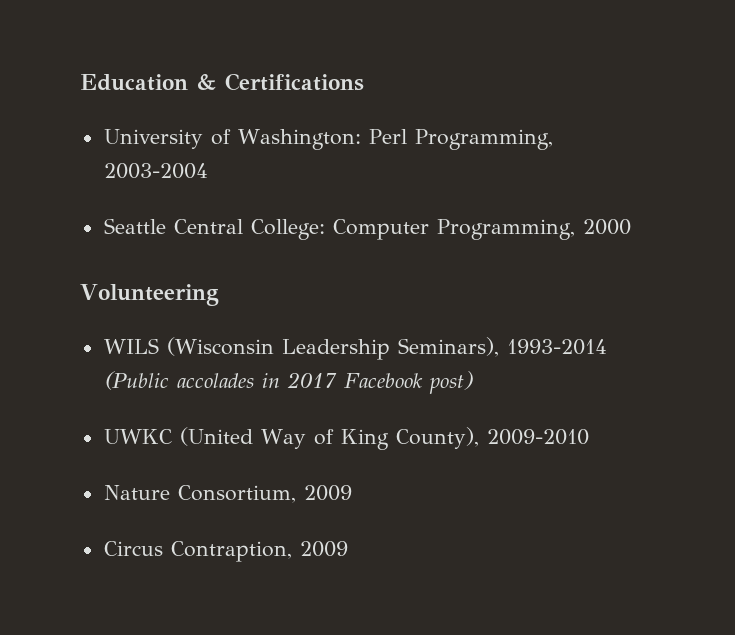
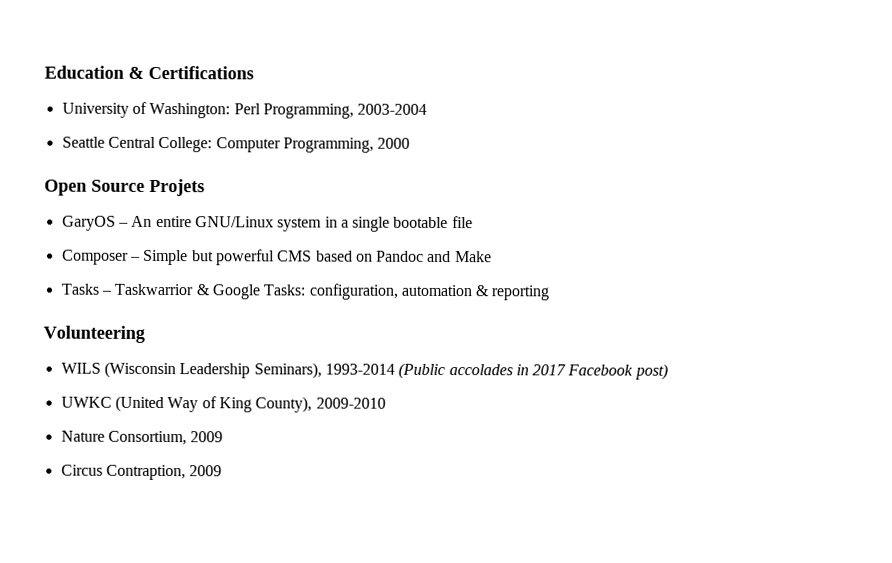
+ Open Source Projets
+ GaryOS – An entire GNU/Linux system in a single bootable file
+ Composer – Simple but powerful CMS based on Pandoc and Make
+ Tasks – Taskwarrior & Google Tasks: configuration, automation & reporting

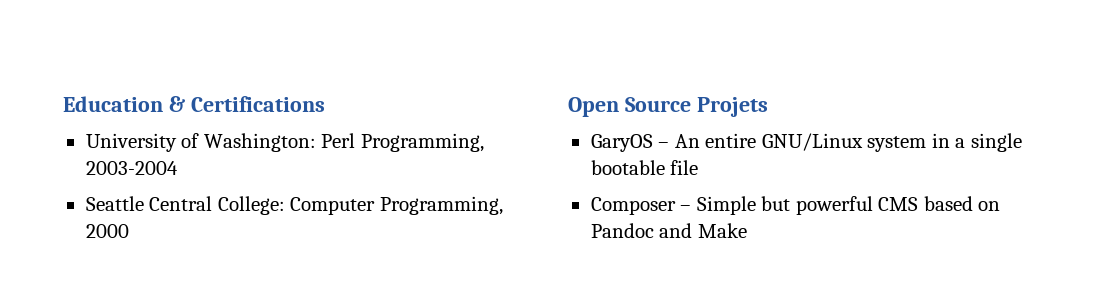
- Tasks – Taskwarrior & Google Tasks: configuration, automation & reporting
- Volunteering
- WILS (Wisconsin Leadership Seminars), 1993-2014 (Public accolades in 2017 Facebook post)
- UWKC (United Way of King County), 2009-2010
- Nature Consortium, 2009
- Circus Contraption, 2009

